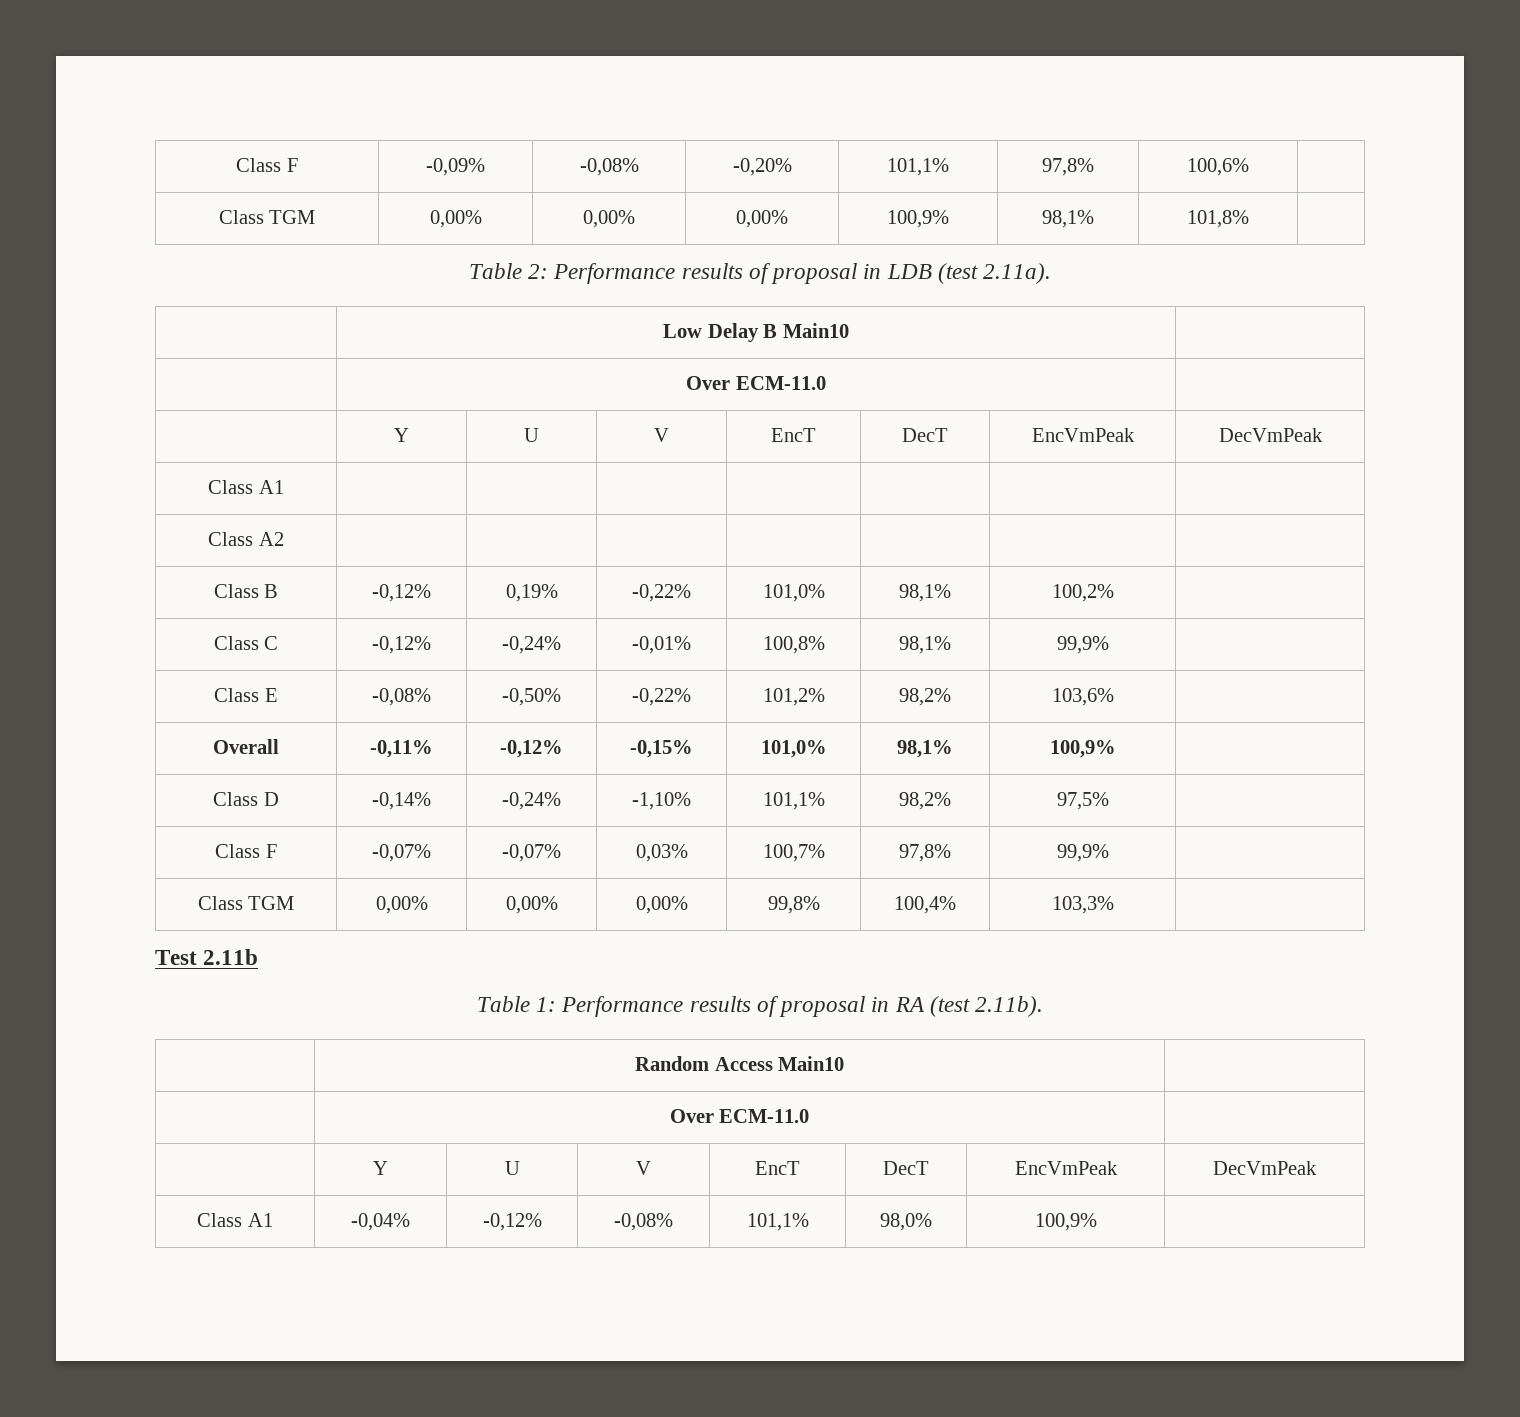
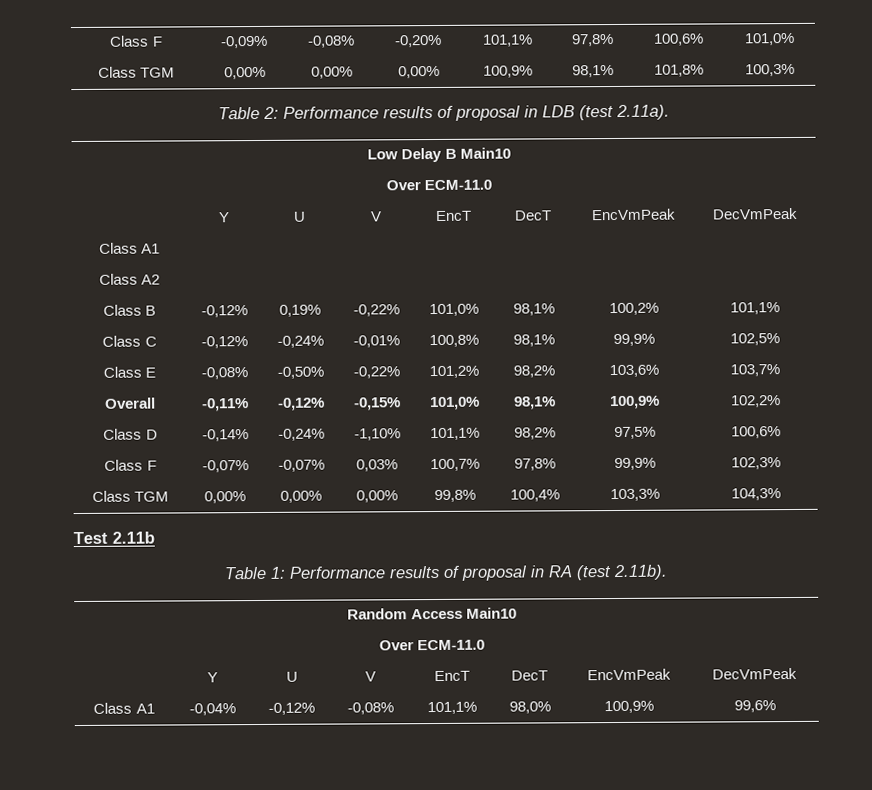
- Class F | -0,09% | -0,08% | -0,20% | 101,1% | 97,8% | 100,6% |
+ Class F | -0,09% | -0,08% | -0,20% | 101,1% | 97,8% | 100,6% | 101,0%
- Class TGM | 0,00% | 0,00% | 0,00% | 100,9% | 98,1% | 101,8% |
+ Class TGM | 0,00% | 0,00% | 0,00% | 100,9% | 98,1% | 101,8% | 100,3%
- Class B | -0,12% | 0,19% | -0,22% | 101,0% | 98,1% | 100,2% |
+ Class B | -0,12% | 0,19% | -0,22% | 101,0% | 98,1% | 100,2% | 101,1%
- Class C | -0,12% | -0,24% | -0,01% | 100,8% | 98,1% | 99,9% |
+ Class C | -0,12% | -0,24% | -0,01% | 100,8% | 98,1% | 99,9% | 102,5%
- Class E | -0,08% | -0,50% | -0,22% | 101,2% | 98,2% | 103,6% |
+ Class E | -0,08% | -0,50% | -0,22% | 101,2% | 98,2% | 103,6% | 103,7%
- Overall | -0,11% | -0,12% | -0,15% | 101,0% | 98,1% | 100,9% |
+ Overall | -0,11% | -0,12% | -0,15% | 101,0% | 98,1% | 100,9% | 102,2%
- Class D | -0,14% | -0,24% | -1,10% | 101,1% | 98,2% | 97,5% |
+ Class D | -0,14% | -0,24% | -1,10% | 101,1% | 98,2% | 97,5% | 100,6%
- Class F | -0,07% | -0,07% | 0,03% | 100,7% | 97,8% | 99,9% |
+ Class F | -0,07% | -0,07% | 0,03% | 100,7% | 97,8% | 99,9% | 102,3%
- Class TGM | 0,00% | 0,00% | 0,00% | 99,8% | 100,4% | 103,3% |
+ Class TGM | 0,00% | 0,00% | 0,00% | 99,8% | 100,4% | 103,3% | 104,3%
- Class A1 | -0,04% | -0,12% | -0,08% | 101,1% | 98,0% | 100,9% |
+ Class A1 | -0,04% | -0,12% | -0,08% | 101,1% | 98,0% | 100,9% | 99,6%

